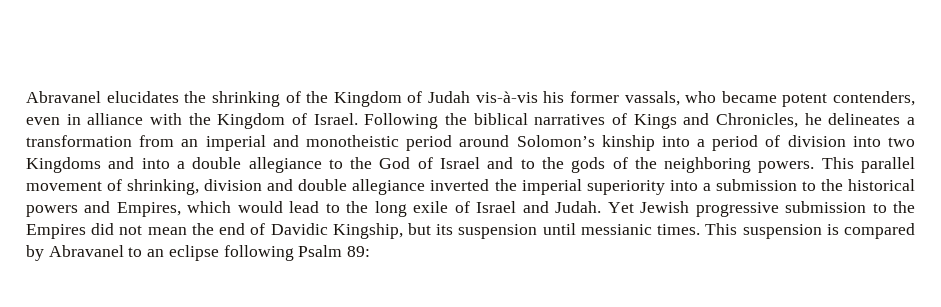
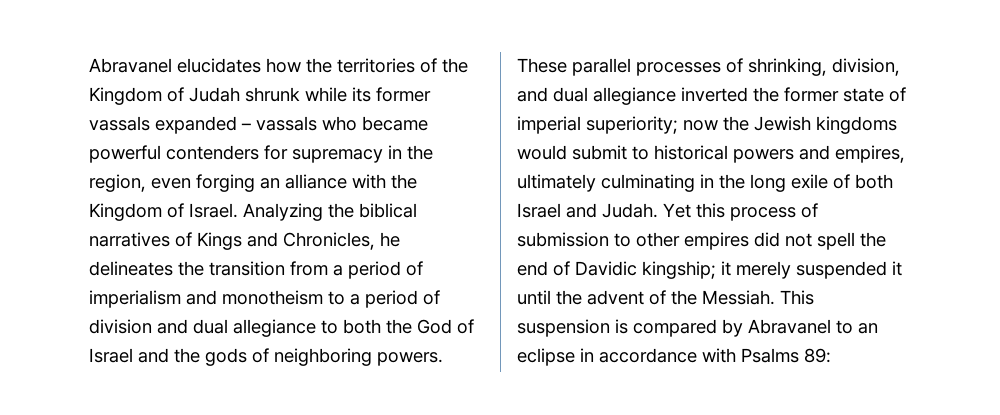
- Abravanel elucidates the shrinking of the Kingdom of Judah vis-à-vis his former vassals, who became potent contenders, even in alliance with the Kingdom of Israel.
+ Abravanel elucidates how the territories of the Kingdom of Judah shrunk while its former vassals expanded – vassals who became powerful contenders for supremacy in the region, even forging an alliance with the Kingdom of Israel.
- Following the biblical narratives of Kings and Chronicles, he delineates a transformation from an imperial and monotheistic period around Solomon’s kinship into a period of division into two Kingdoms and into a double allegiance to the God of Israel and to the gods of the neighboring powers.
+ Analyzing the biblical narratives of Kings and Chronicles, he delineates the transition from a period of imperialism and monotheism to a period of division and dual allegiance to both the God of Israel and the gods of neighboring powers.
- This parallel movement of shrinking, division and double allegiance inverted the imperial superiority into a submission to the historical powers and Empires, which would lead to the long exile of Israel and Judah.
+ These parallel processes of shrinking, division, and dual allegiance inverted the former state of imperial superiority; now the Jewish kingdoms would submit to historical powers and empires, ultimately culminating in the long exile of both Israel and Judah.
- Yet Jewish progressive submission to the Empires did not mean the end of Davidic Kingship, but its suspension until messianic times.
+ Yet this process of submission to other empires did not spell the end of Davidic kingship; it merely suspended it until the advent of the Messiah.
- This suspension is compared by Abravanel to an eclipse following Psalm 89:
+ This suspension is compared by Abravanel to an eclipse in accordance with Psalms 89:

